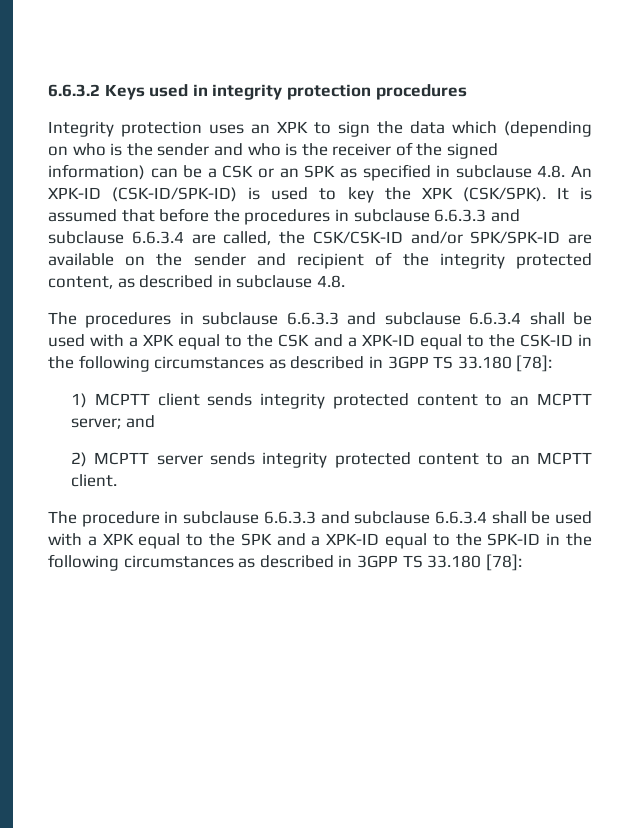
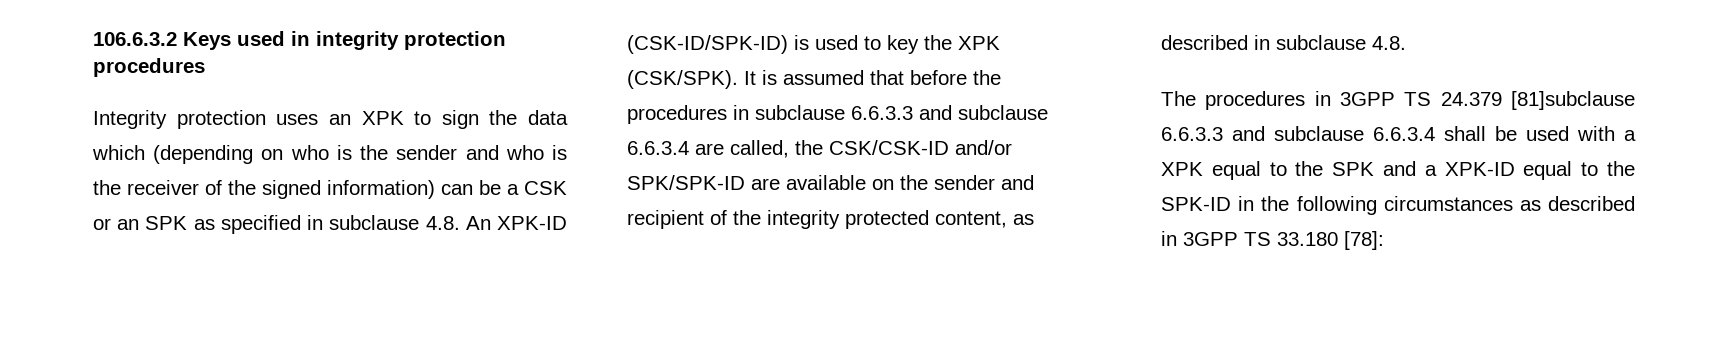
- 6.6.3.2 Keys used in integrity protection procedures
+ 106.6.3.2 Keys used in integrity protection procedures
- The procedures in subclause 6.6.3.3 and subclause 6.6.3.4 shall be used with a XPK equal to the CSK and a XPK-ID equal to the CSK-ID in the following circumstances as described in 3GPP TS 33.180 [78]:
- 1) MCPTT client sends integrity protected content to an MCPTT server; and
- 2) MCPTT server sends integrity protected content to an MCPTT client.
- The procedure in subclause 6.6.3.3 and subclause 6.6.3.4 shall be used with a XPK equal to the SPK and a XPK-ID equal to the SPK-ID in the following circumstances as described in 3GPP TS 33.180 [78]:
+ The procedures in 3GPP TS 24.379 [81]subclause 6.6.3.3 and subclause 6.6.3.4 shall be used with a XPK equal to the SPK and a XPK-ID equal to the SPK-ID in the following circumstances as described in 3GPP TS 33.180 [78]:

